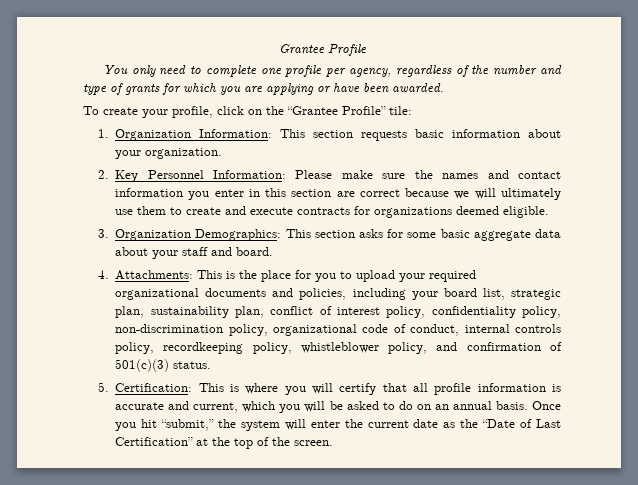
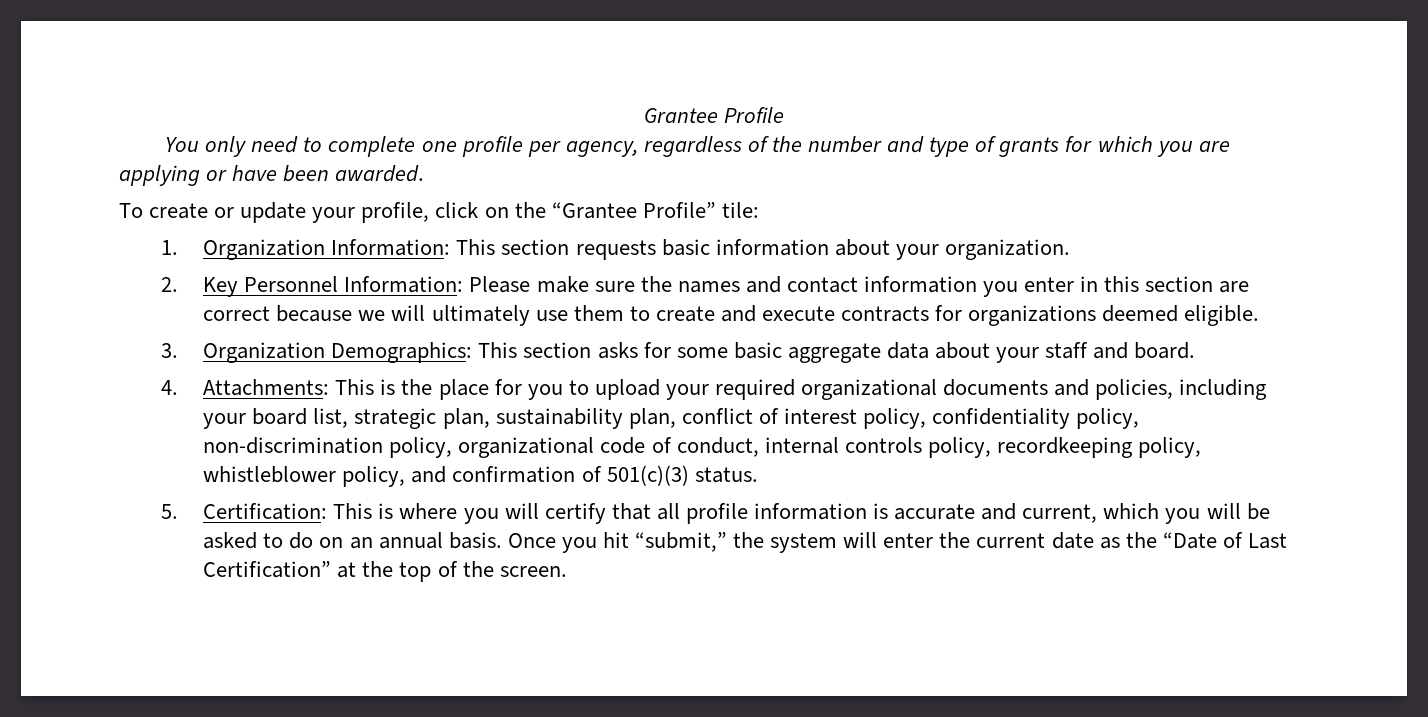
- To create your profile, click on the “Grantee Profile” tile:
+ To create or update your profile, click on the “Grantee Profile” tile:

